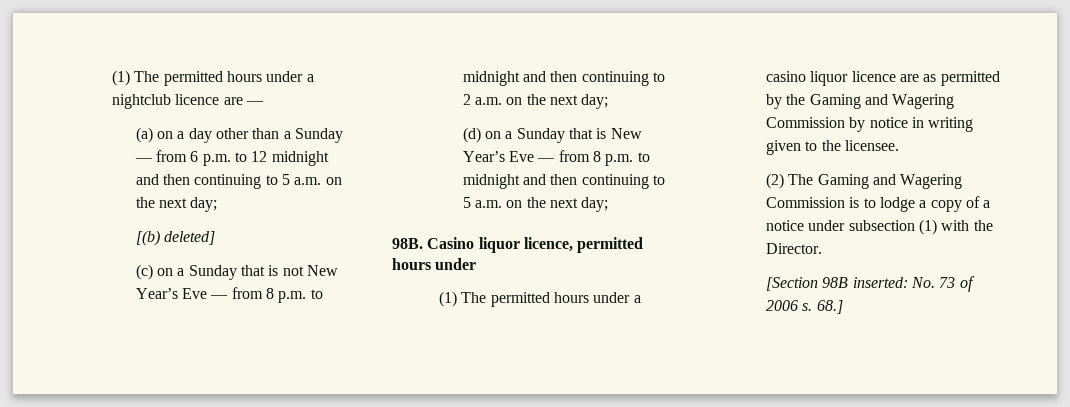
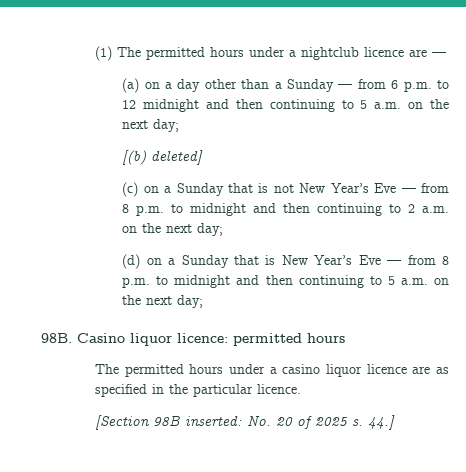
- Casino liquor licence, permitted hours under
- (1) The permitted hours under a casino liquor licence are as permitted by the Gaming and Wagering Commission by notice in writing given to the licensee.
- (2) The Gaming and Wagering Commission is to lodge a copy of a notice under subsection (1) with the Director.
+ Casino liquor licence: permitted hours
+ The permitted hours under a casino liquor licence are as specified in the particular licence.
- [Section 98B inserted: No. 73 of 2006 s. 68.]
+ [Section 98B inserted: No. 20 of 2025 s. 44.]

